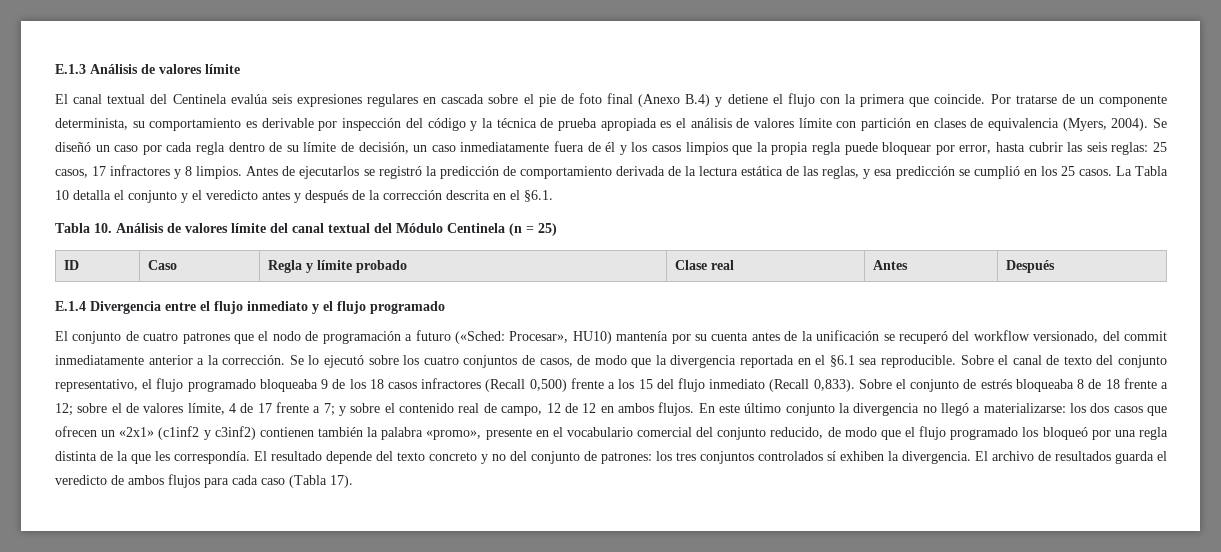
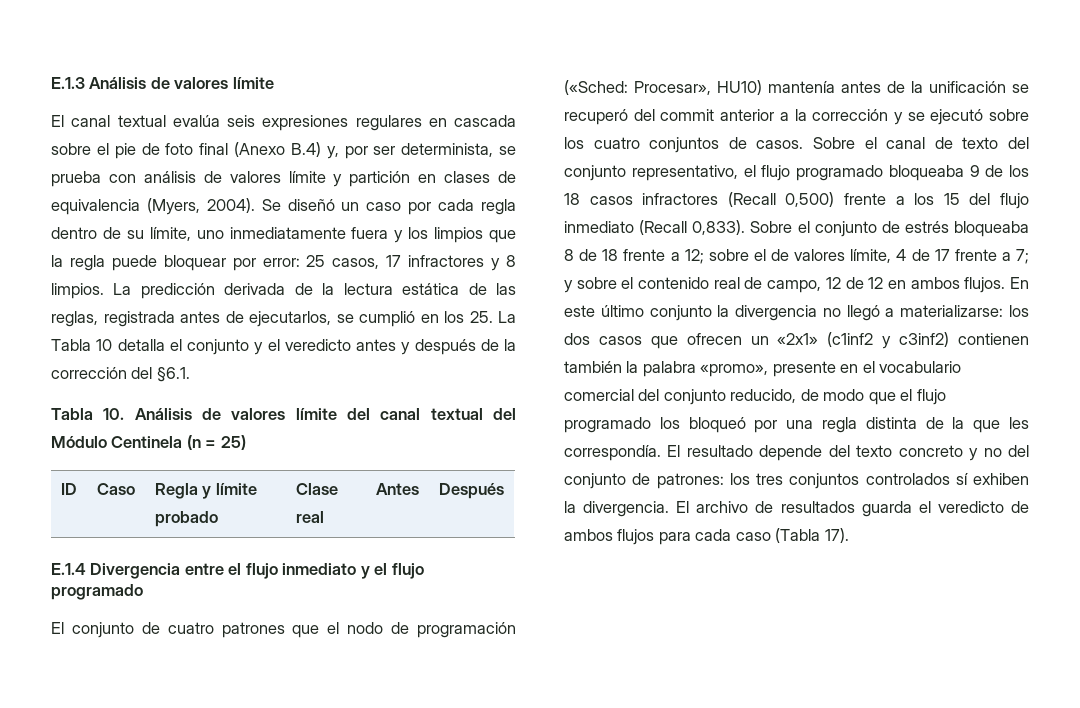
- El canal textual del Centinela evalúa seis expresiones regulares en cascada sobre el pie de foto final (Anexo B.4) y detiene el flujo con la primera que coincide. Por tratarse de un componente determinista, su comportamiento es derivable por inspección del código y la técnica de prueba apropiada es el análisis de valores límite con partición en clases de equivalencia (Myers, 2004).
+ El canal textual evalúa seis expresiones regulares en cascada sobre el pie de foto final (Anexo B.4) y, por ser determinista, se prueba con análisis de valores límite y partición en clases de equivalencia (Myers, 2004).
- Se diseñó un caso por cada regla dentro de su límite de decisión, un caso inmediatamente fuera de él y los casos limpios que la propia regla puede bloquear por error, hasta cubrir las seis reglas: 25 casos, 17 infractores y 8 limpios.
+ Se diseñó un caso por cada regla dentro de su límite, uno inmediatamente fuera y los limpios que la regla puede bloquear por error: 25 casos, 17 infractores y 8 limpios.
- Antes de ejecutarlos se registró la predicción de comportamiento derivada de la lectura estática de las reglas, y esa predicción se cumplió en los 25 casos. La Tabla 10 detalla el conjunto y el veredicto antes y después de la corrección descrita en el §6.1.
+ La predicción derivada de la lectura estática de las reglas, registrada antes de ejecutarlos, se cumplió en los 25. La Tabla 10 detalla el conjunto y el veredicto antes y después de la corrección del §6.1.
- El conjunto de cuatro patrones que el nodo de programación a futuro («Sched: Procesar», HU10) mantenía por su cuenta antes de la unificación se recuperó del workflow versionado, del commit inmediatamente anterior a la corrección. Se lo ejecutó sobre los cuatro conjuntos de casos, de modo que la divergencia reportada en el §6.1 sea reproducible.
+ El conjunto de cuatro patrones que el nodo de programación («Sched: Procesar», HU10) mantenía antes de la unificación se recuperó del commit anterior a la corrección y se ejecutó sobre los cuatro conjuntos de casos.

